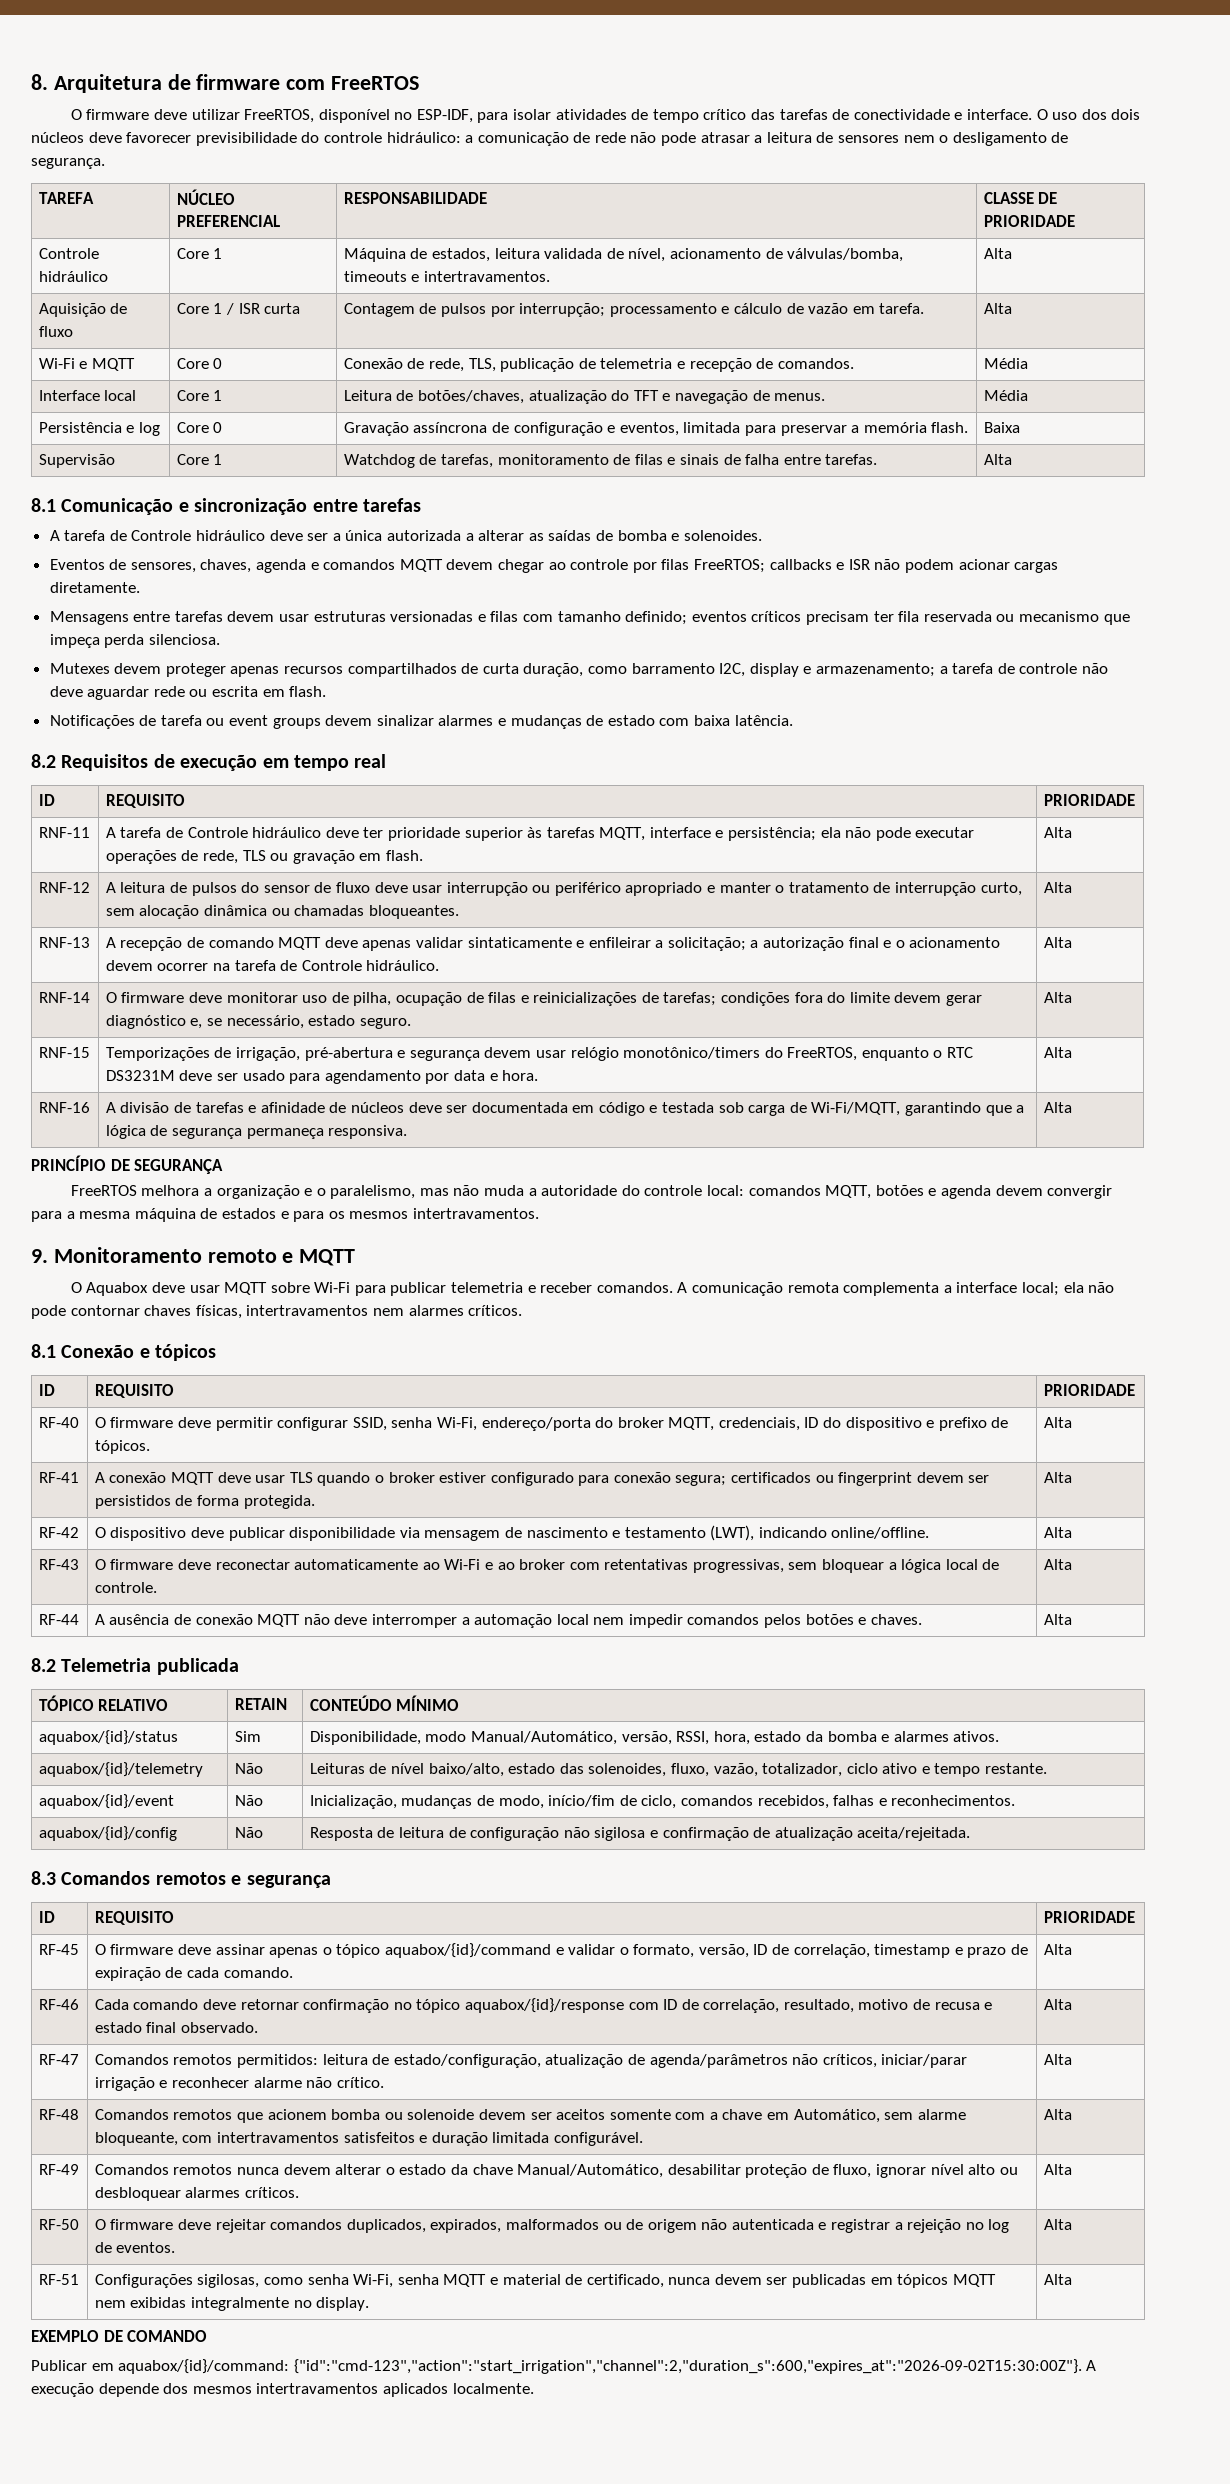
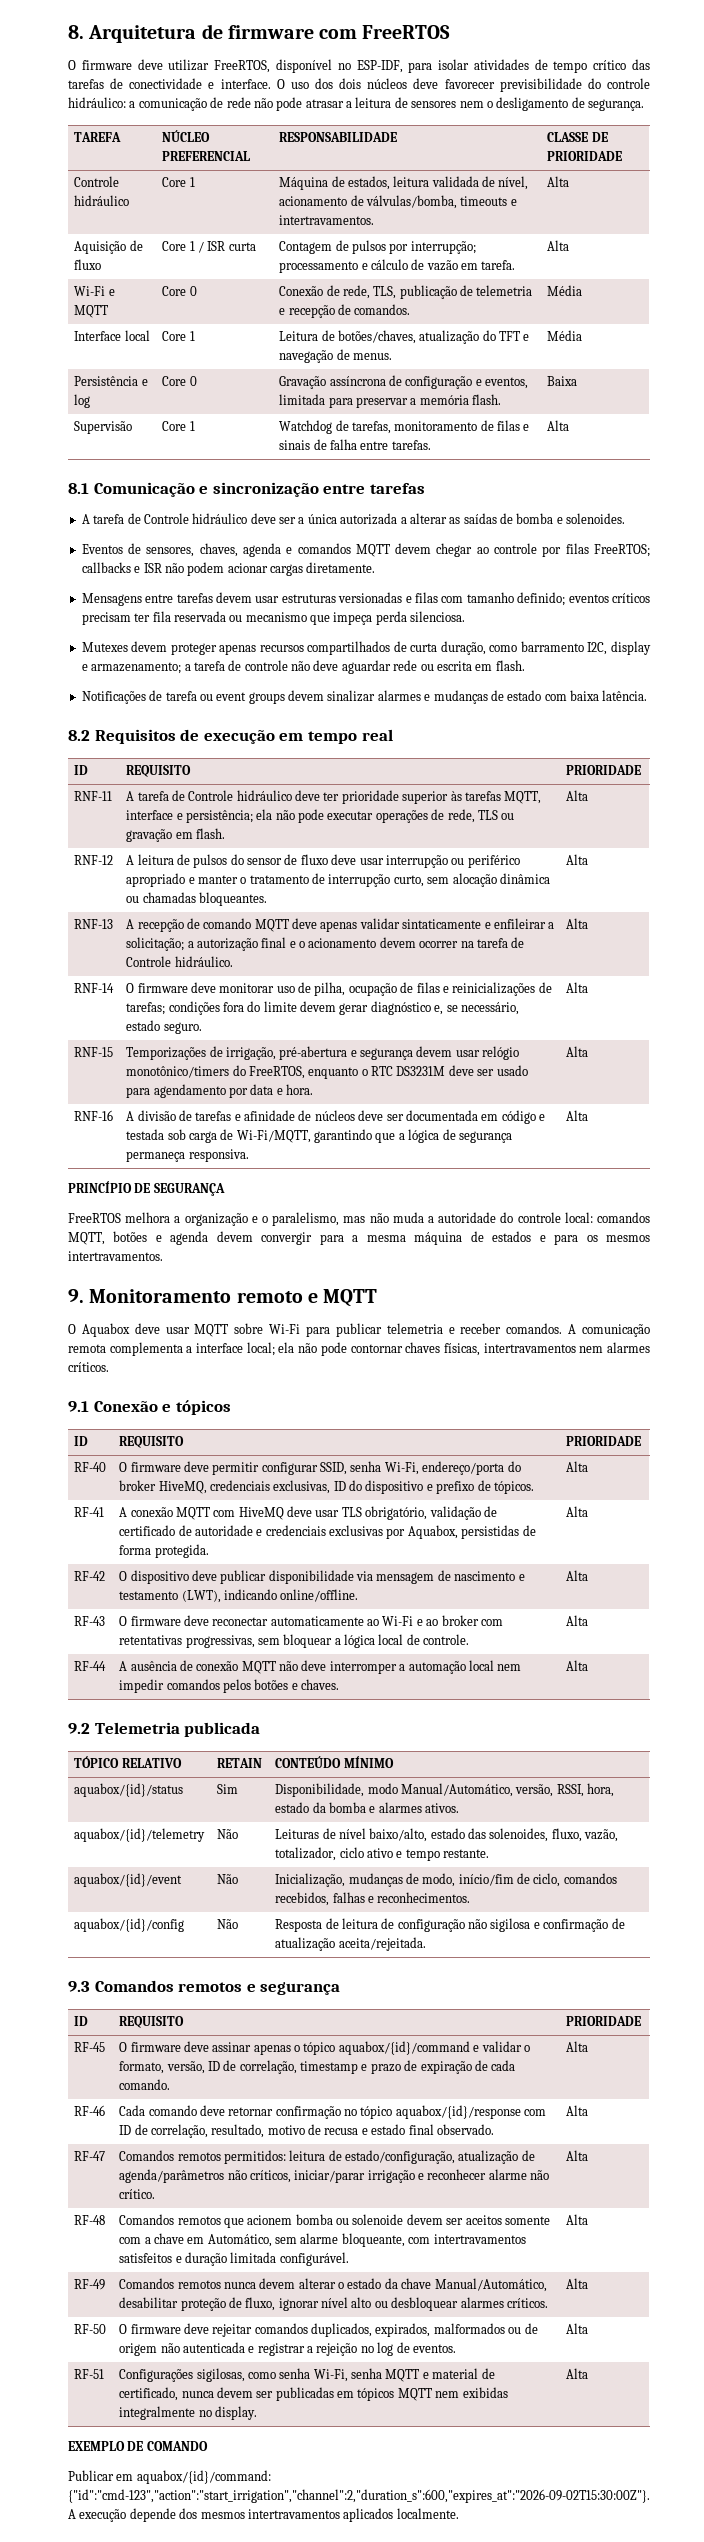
- 8.1 Conexão e tópicos
+ 9.1 Conexão e tópicos
- RF-40 | O firmware deve permitir configurar SSID, senha Wi-Fi, endereço/porta do broker MQTT, credenciais, ID do dispositivo e prefixo de tópicos. | Alta
+ RF-40 | O firmware deve permitir configurar SSID, senha Wi-Fi, endereço/porta do broker HiveMQ, credenciais exclusivas, ID do dispositivo e prefixo de tópicos. | Alta
- RF-41 | A conexão MQTT deve usar TLS quando o broker estiver configurado para conexão segura; certificados ou fingerprint devem ser persistidos de forma protegida. | Alta
+ RF-41 | A conexão MQTT com HiveMQ deve usar TLS obrigatório, validação de certificado de autoridade e credenciais exclusivas por Aquabox, persistidas de forma protegida. | Alta
- 8.2 Telemetria publicada
+ 9.2 Telemetria publicada
- 8.3 Comandos remotos e segurança
+ 9.3 Comandos remotos e segurança

